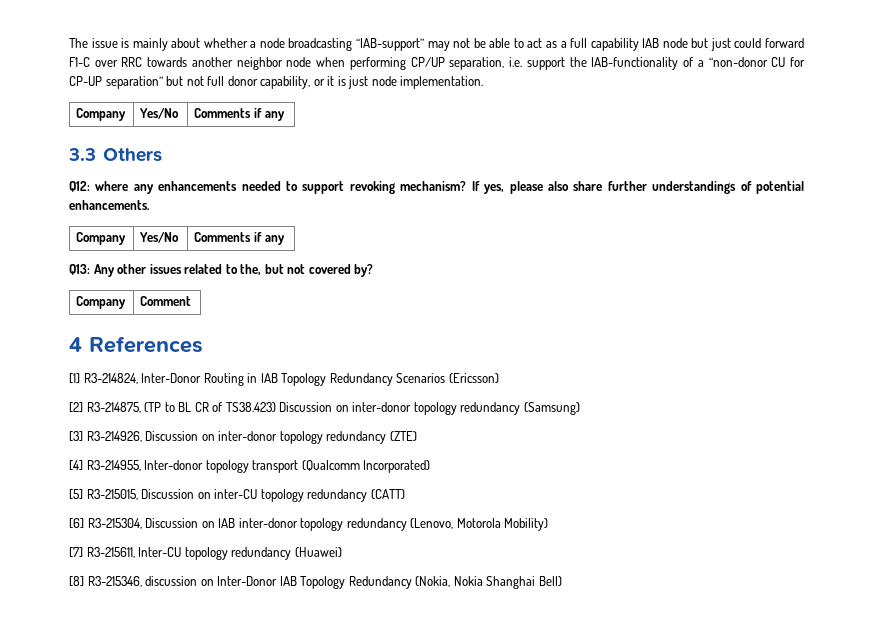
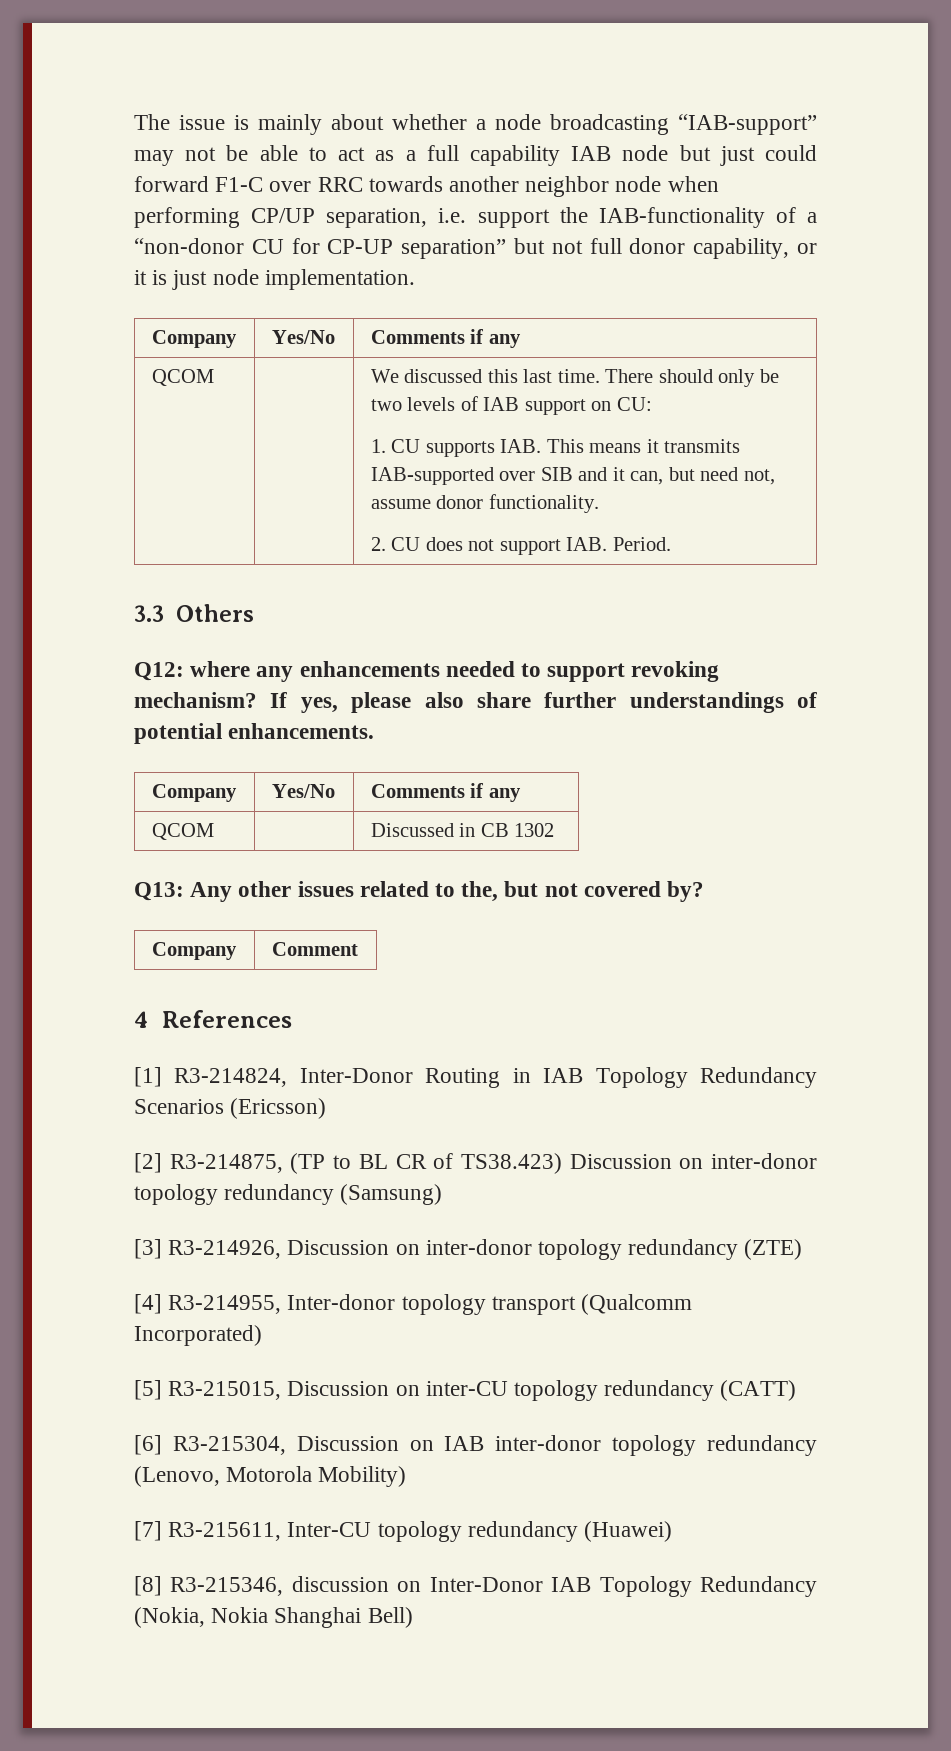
+ QCOM | | We discussed this last time. There should only be two levels of IAB support on CU:
+ 1. CU supports IAB. This means it transmits IAB-supported over SIB and it can, but need not, assume donor functionality.
+ 2. CU does not support IAB. Period.
+ QCOM | | Discussed in CB 1302

